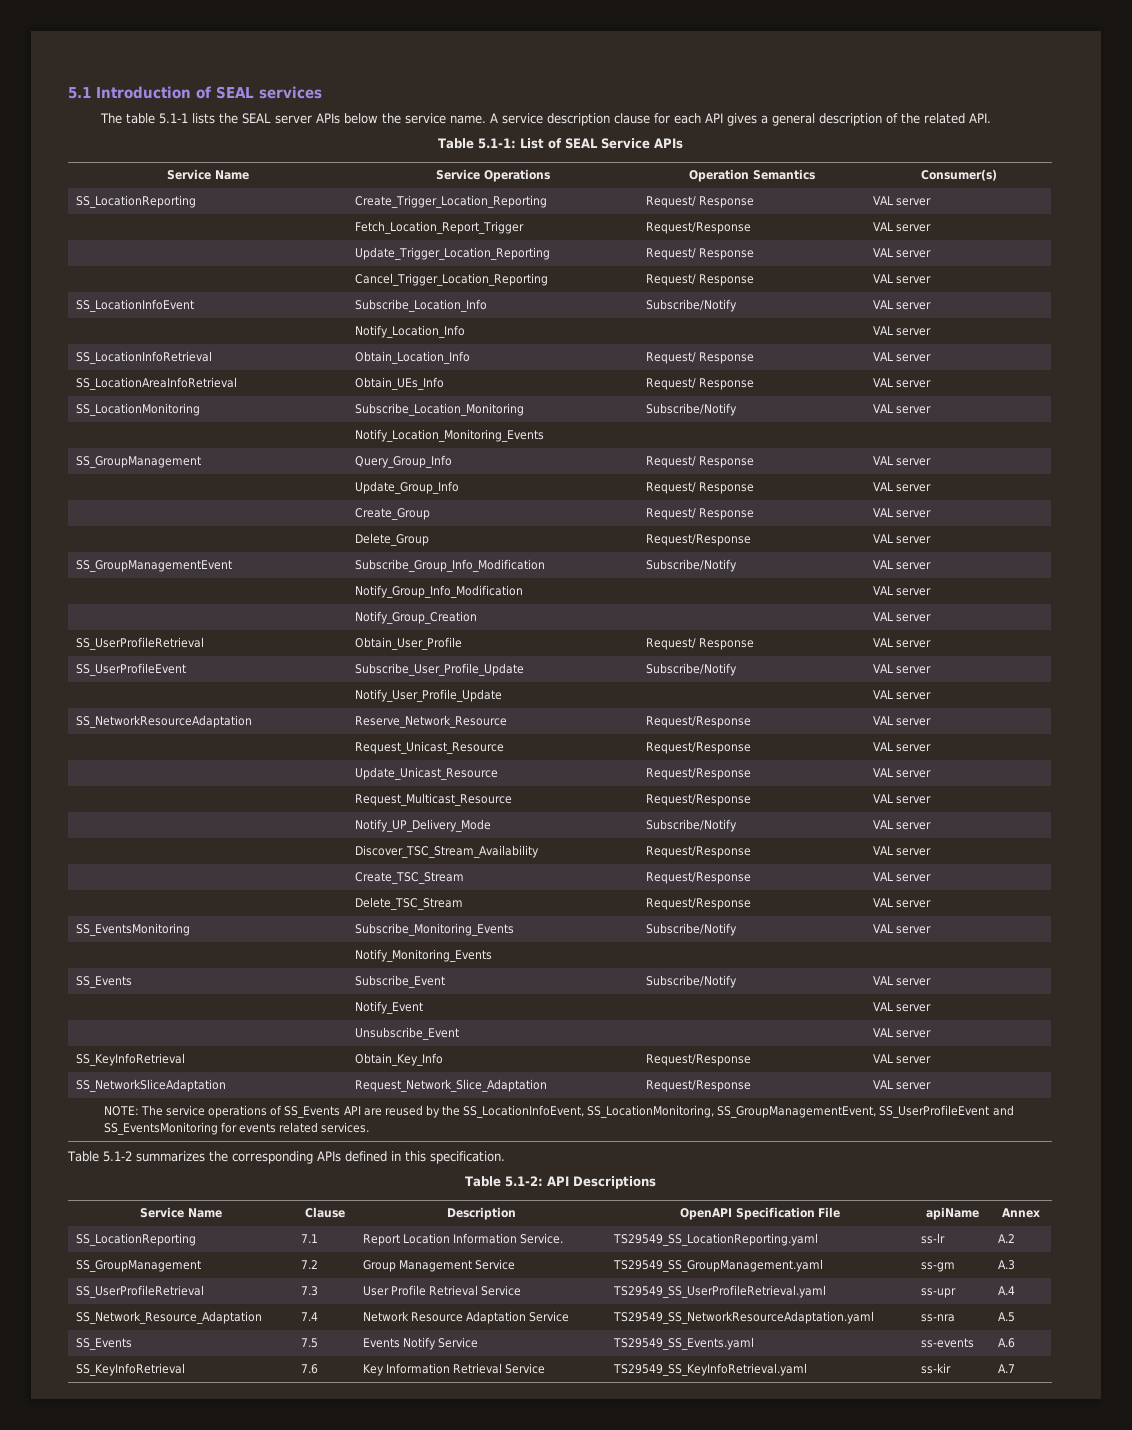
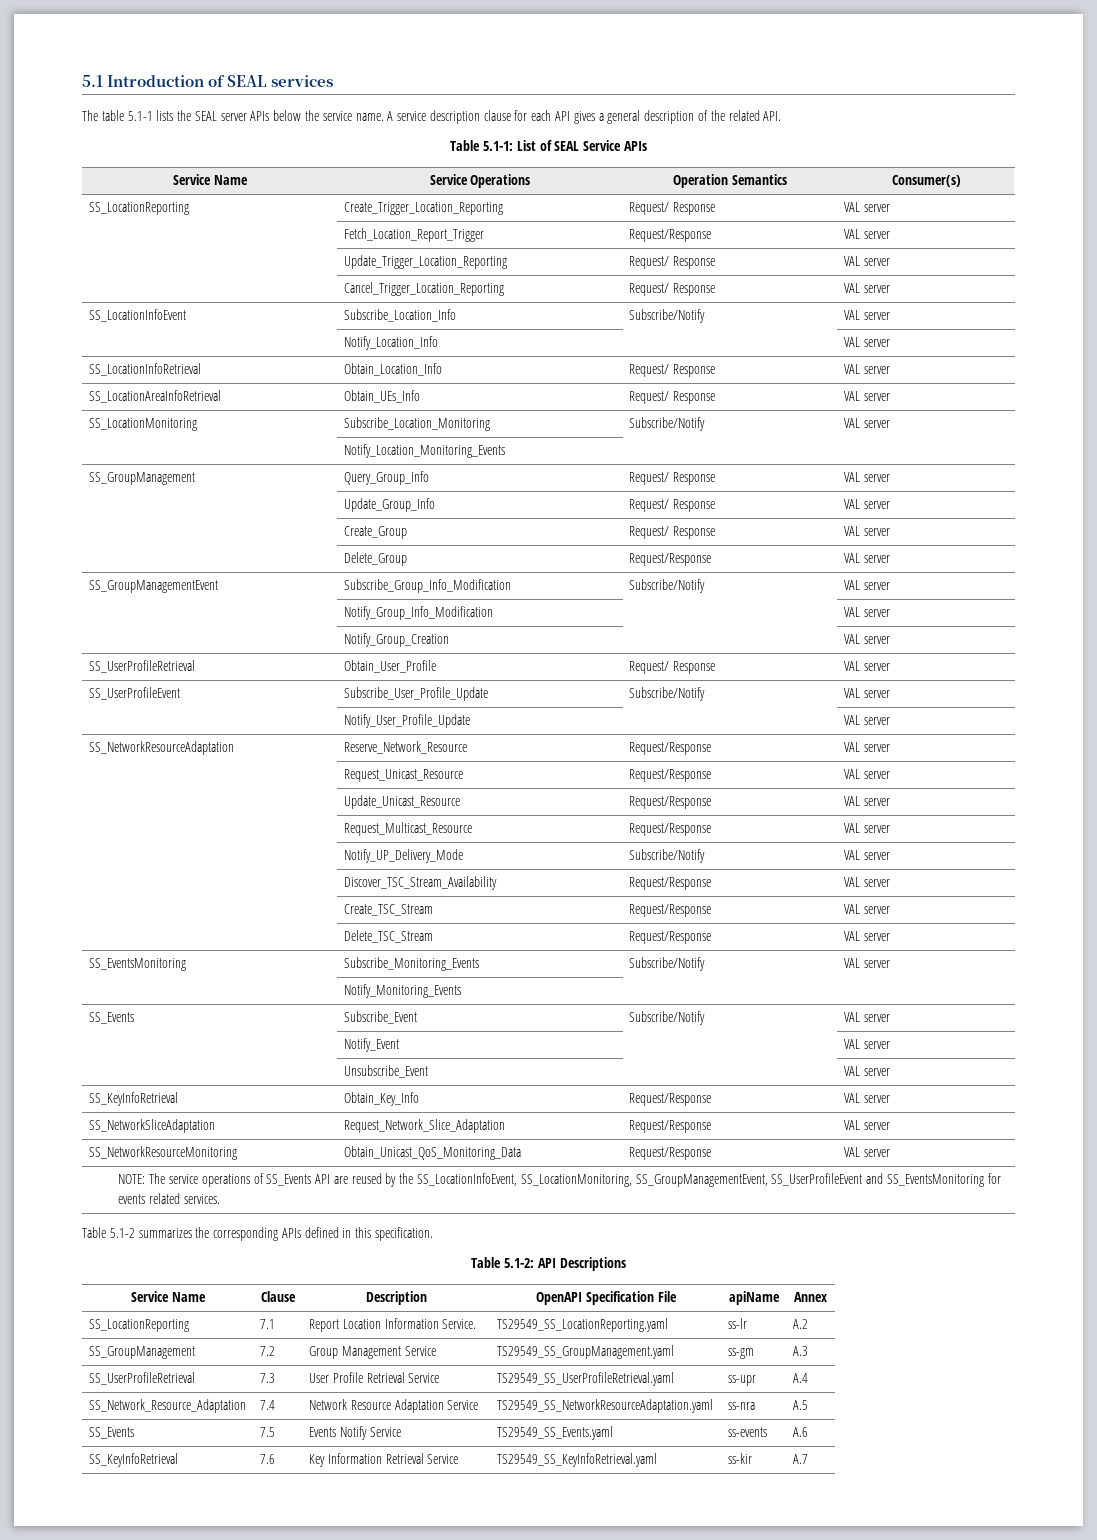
+ SS_NetworkResourceMonitoring | Obtain_Unicast_QoS_Monitoring_Data | Request/Response | VAL server

